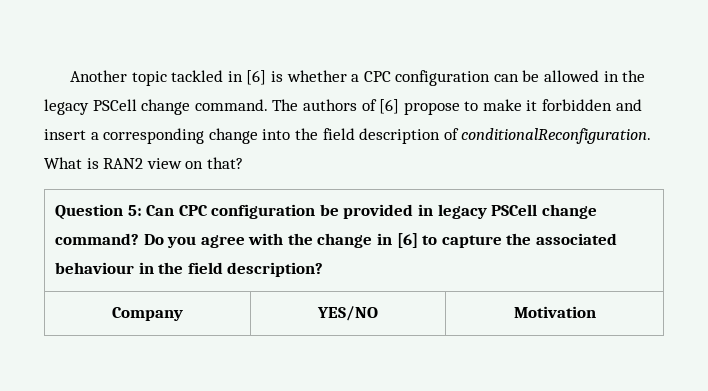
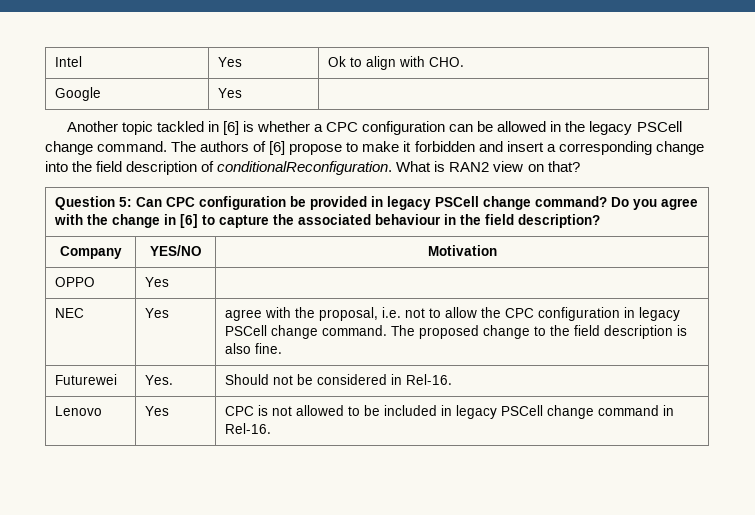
+ Intel | Yes | Ok to align with CHO.
+ Google | Yes |
+ OPPO | Yes |
+ NEC | Yes | agree with the proposal, i.e. not to allow the CPC configuration in legacy PSCell change command. The proposed change to the field description is also fine.
+ Futurewei | Yes. | Should not be considered in Rel-16.
+ Lenovo | Yes | CPC is not allowed to be included in legacy PSCell change command in Rel-16.

